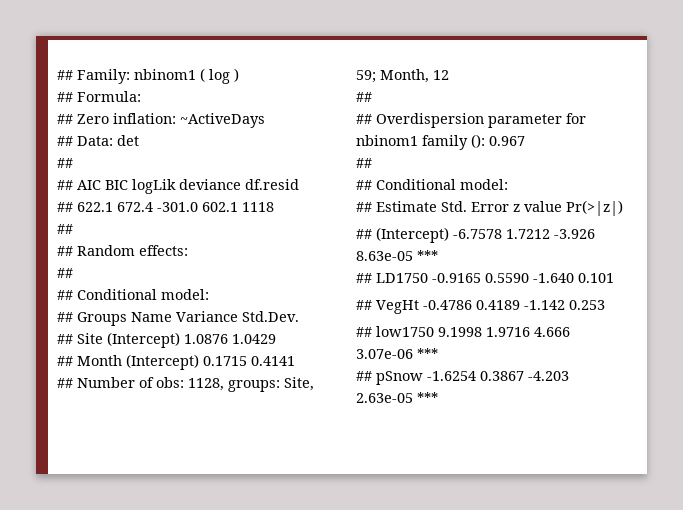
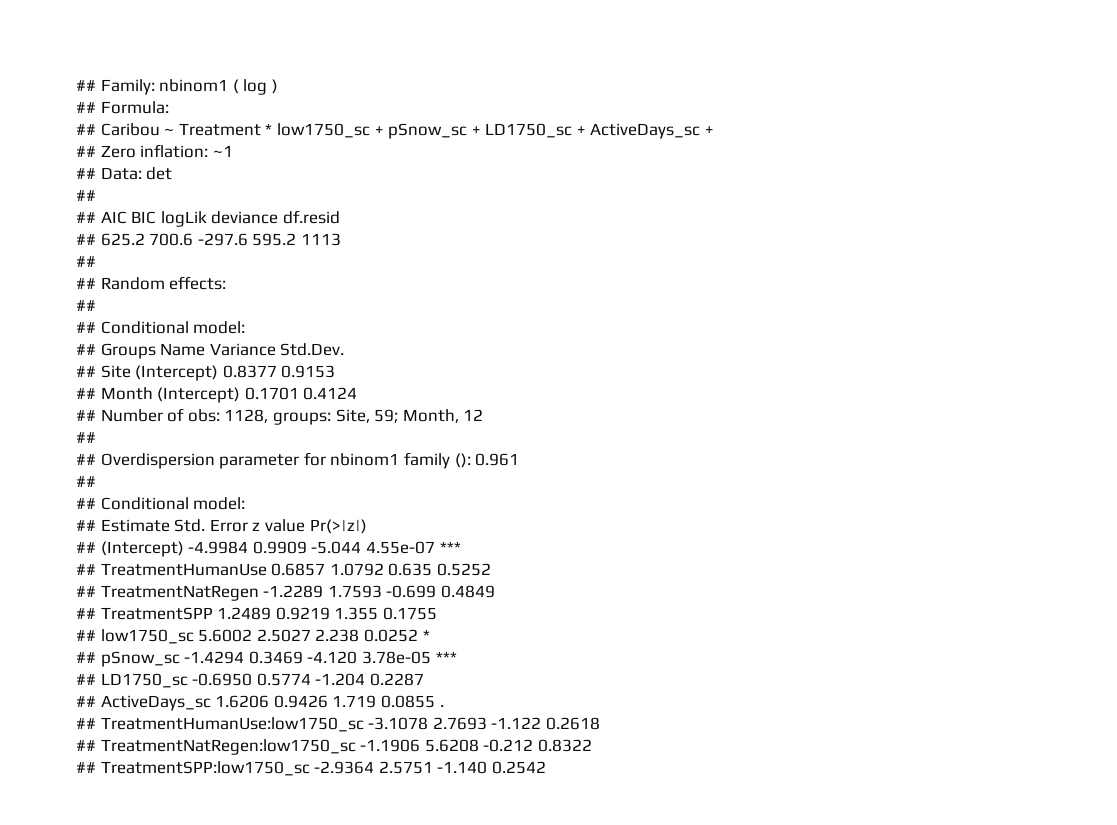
+ ## Caribou ~ Treatment * low1750_sc + pSnow_sc + LD1750_sc + ActiveDays_sc +
- ## Zero inflation: ~ActiveDays
+ ## Zero inflation: ~1
- ## 622.1 672.4 -301.0 602.1 1118
+ ## 625.2 700.6 -297.6 595.2 1113
- ## Site (Intercept) 1.0876 1.0429
+ ## Site (Intercept) 0.8377 0.9153
- ## Month (Intercept) 0.1715 0.4141
+ ## Month (Intercept) 0.1701 0.4124
- ## Overdispersion parameter for nbinom1 family (): 0.967
+ ## Overdispersion parameter for nbinom1 family (): 0.961
- ## (Intercept) -6.7578 1.7212 -3.926 8.63e-05 ***
- ## LD1750 -0.9165 0.5590 -1.640 0.101
- ## VegHt -0.4786 0.4189 -1.142 0.253
- ## low1750 9.1998 1.9716 4.666 3.07e-06 ***
- ## pSnow -1.6254 0.3867 -4.203 2.63e-05 ***
+ ## (Intercept) -4.9984 0.9909 -5.044 4.55e-07 ***
+ ## TreatmentHumanUse 0.6857 1.0792 0.635 0.5252
+ ## TreatmentNatRegen -1.2289 1.7593 -0.699 0.4849
+ ## TreatmentSPP 1.2489 0.9219 1.355 0.1755
+ ## low1750_sc 5.6002 2.5027 2.238 0.0252 *
+ ## pSnow_sc -1.4294 0.3469 -4.120 3.78e-05 ***
+ ## LD1750_sc -0.6950 0.5774 -1.204 0.2287
+ ## ActiveDays_sc 1.6206 0.9426 1.719 0.0855 .
+ ## TreatmentHumanUse:low1750_sc -3.1078 2.7693 -1.122 0.2618
+ ## TreatmentNatRegen:low1750_sc -1.1906 5.6208 -0.212 0.8322
+ ## TreatmentSPP:low1750_sc -2.9364 2.5751 -1.140 0.2542

